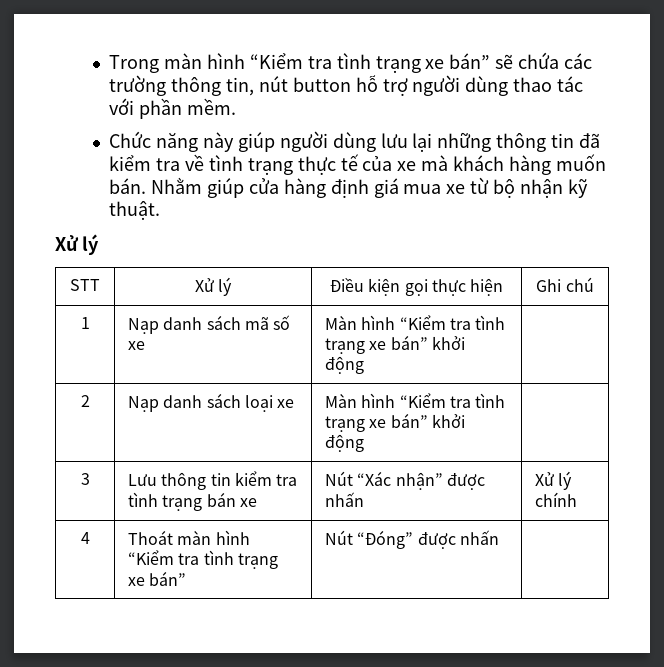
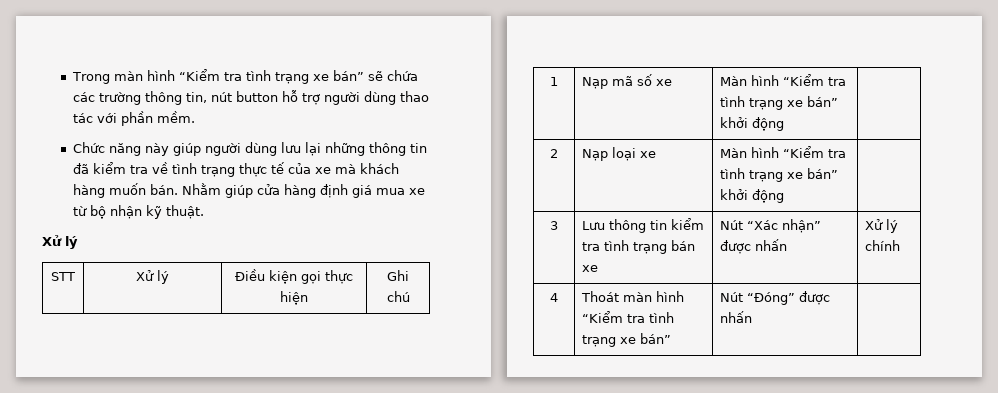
- 1 | Nạp danh sách mã số xe | Màn hình “Kiểm tra tình trạng xe bán” khởi động |
+ 1 | Nạp mã số xe | Màn hình “Kiểm tra tình trạng xe bán” khởi động |
- 2 | Nạp danh sách loại xe | Màn hình “Kiểm tra tình trạng xe bán” khởi động |
+ 2 | Nạp loại xe | Màn hình “Kiểm tra tình trạng xe bán” khởi động |

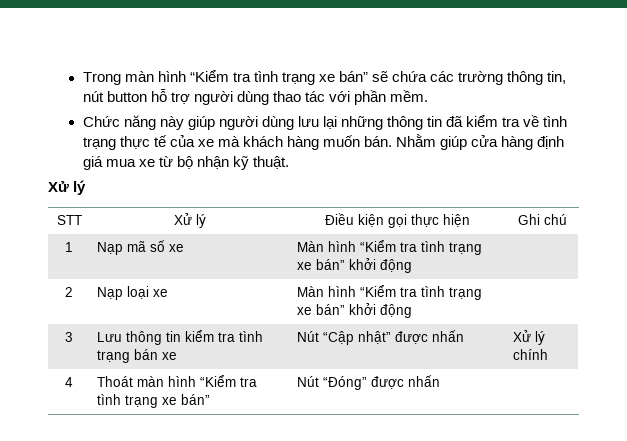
- 3 | Lưu thông tin kiểm tra tình trạng bán xe | Nút “Xác nhận” được nhấn | Xử lý chính
+ 3 | Lưu thông tin kiểm tra tình trạng bán xe | Nút “Cập nhật” được nhấn | Xử lý chính

